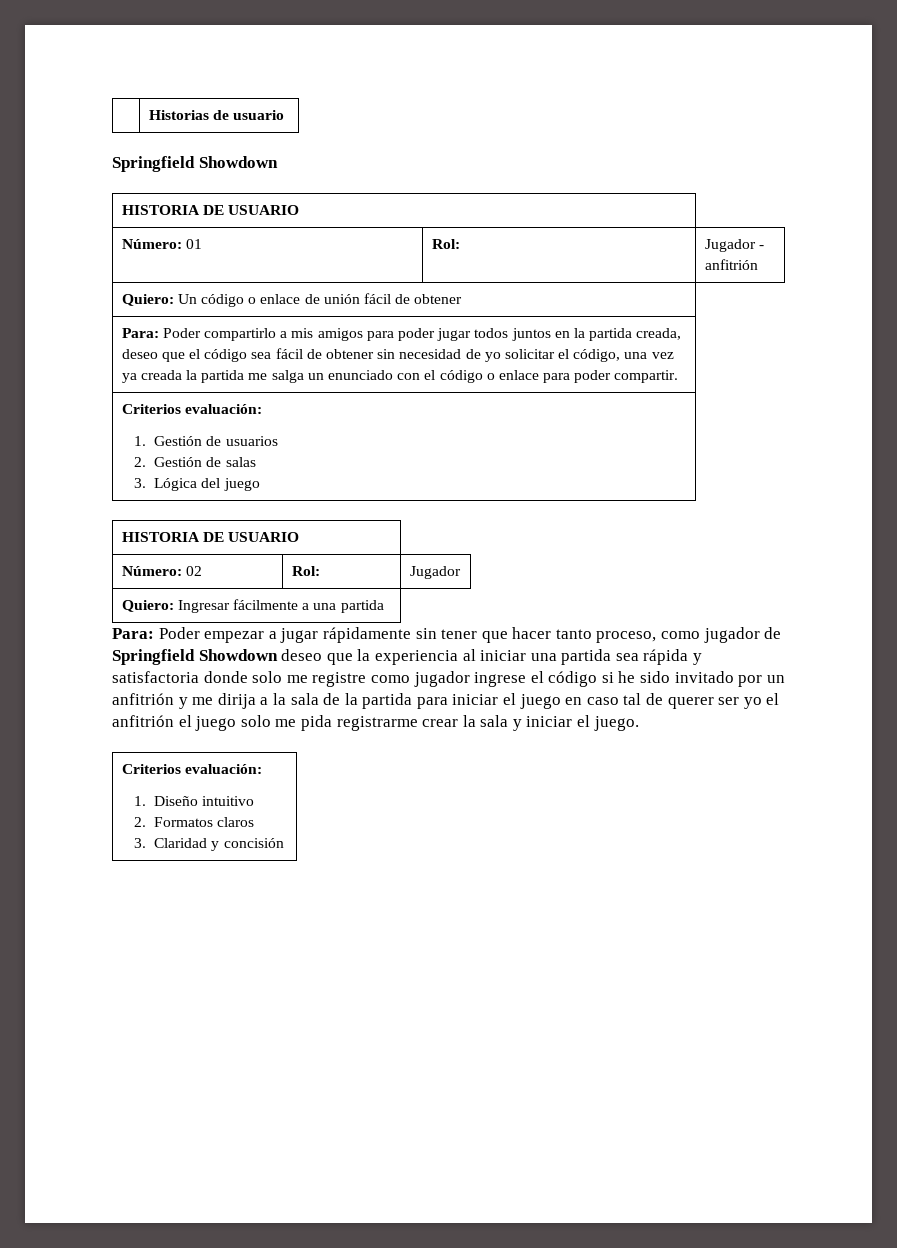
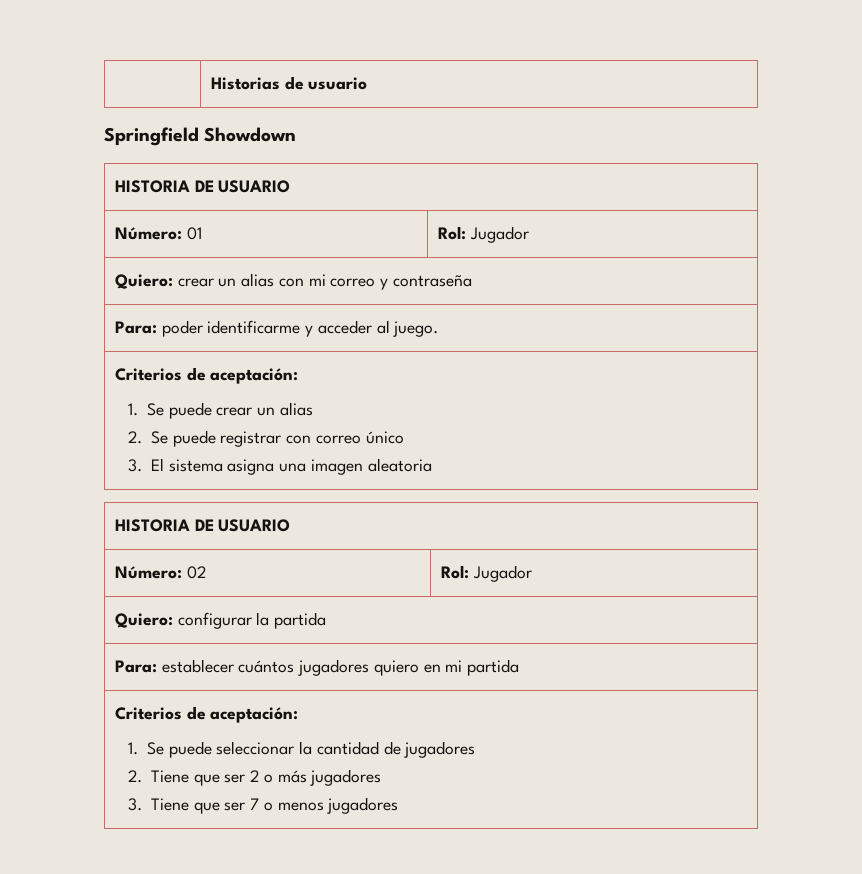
- Número: 01 | Rol: | Jugador - anfitrión
- Quiero: Un código o enlace de unión fácil de obtener
- Para: Poder compartirlo a mis amigos para poder jugar todos juntos en la partida creada, deseo que el código sea fácil de obtener sin necesidad de yo solicitar el código, una vez ya creada la partida me salga un enunciado con el código o enlace para poder compartir.
- Criterios evaluación:
- 1. Gestión de usuarios
- 2. Gestión de salas
- 3. Lógica del juego
+ Número: 01 | Rol: Jugador
+ Quiero: crear un alias con mi correo y contraseña
+ Para: poder identificarme y acceder al juego.
+ Criterios de aceptación:
+ 1. Se puede crear un alias
+ 2. Se puede registrar con correo único
+ 3. El sistema asigna una imagen aleatoria
- Número: 02 | Rol: | Jugador
- Quiero: Ingresar fácilmente a una partida
- Para: Poder empezar a jugar rápidamente sin tener que hacer tanto proceso, como jugador de Springfield Showdown deseo que la experiencia al iniciar una partida sea rápida y satisfactoria donde solo me registre como jugador ingrese el código si he sido invitado por un anfitrión y me dirija a la sala de la partida para iniciar el juego en caso tal de querer ser yo el anfitrión el juego solo me pida registrarme crear la sala y iniciar el juego.
- Criterios evaluación:
- 1. Diseño intuitivo
- 2. Formatos claros
- 3. Claridad y concisión
+ Número: 02 | Rol: Jugador
+ Quiero: configurar la partida
+ Para: establecer cuántos jugadores quiero en mi partida
+ Criterios de aceptación:
+ 1. Se puede seleccionar la cantidad de jugadores
+ 2. Tiene que ser 2 o más jugadores
+ 3. Tiene que ser 7 o menos jugadores

